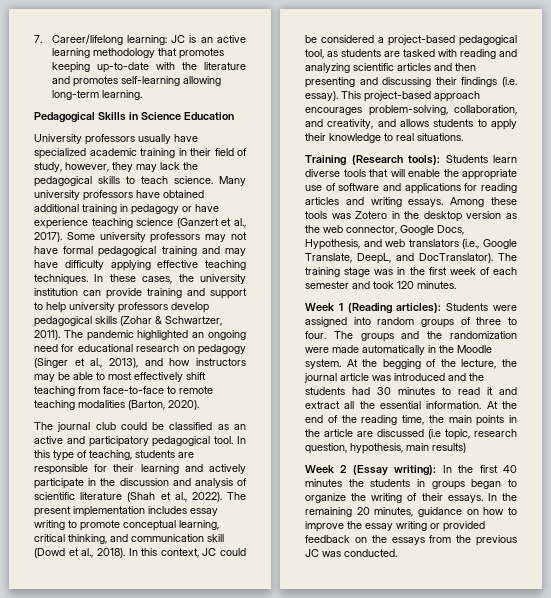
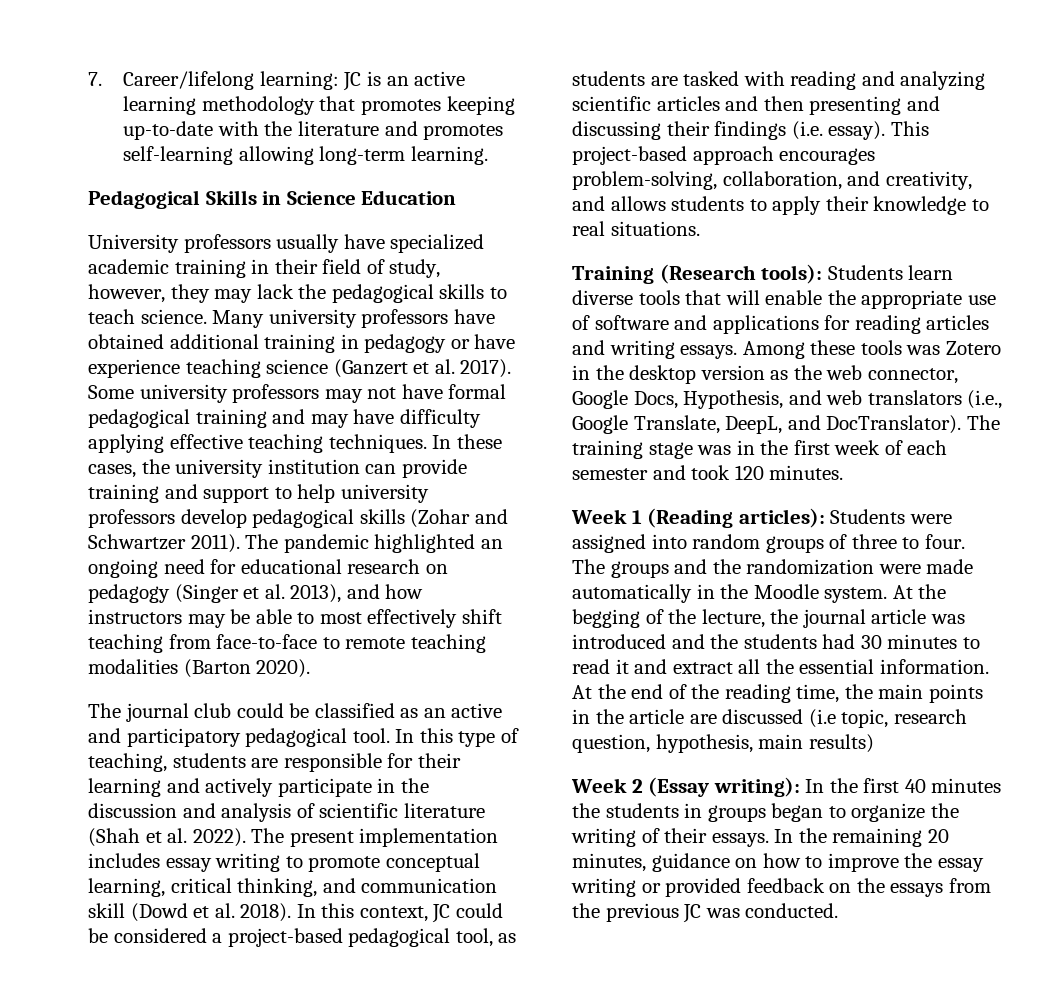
- Many university professors have obtained additional training in pedagogy or have experience teaching science (Ganzert et al., 2017).
+ Many university professors have obtained additional training in pedagogy or have experience teaching science (Ganzert et al. 2017).
- In these cases, the university institution can provide training and support to help university professors develop pedagogical skills (Zohar & Schwartzer, 2011).
+ In these cases, the university institution can provide training and support to help university professors develop pedagogical skills (Zohar and Schwartzer 2011).
- The pandemic highlighted an ongoing need for educational research on pedagogy (Singer et al., 2013), and how instructors may be able to most effectively shift teaching from face-to-face to remote teaching modalities (Barton, 2020).
+ The pandemic highlighted an ongoing need for educational research on pedagogy (Singer et al. 2013), and how instructors may be able to most effectively shift teaching from face-to-face to remote teaching modalities (Barton 2020).
- In this type of teaching, students are responsible for their learning and actively participate in the discussion and analysis of scientific literature (Shah et al., 2022).
+ In this type of teaching, students are responsible for their learning and actively participate in the discussion and analysis of scientific literature (Shah et al. 2022).
- The present implementation includes essay writing to promote conceptual learning, critical thinking, and communication skill (Dowd et al., 2018).
+ The present implementation includes essay writing to promote conceptual learning, critical thinking, and communication skill (Dowd et al. 2018).

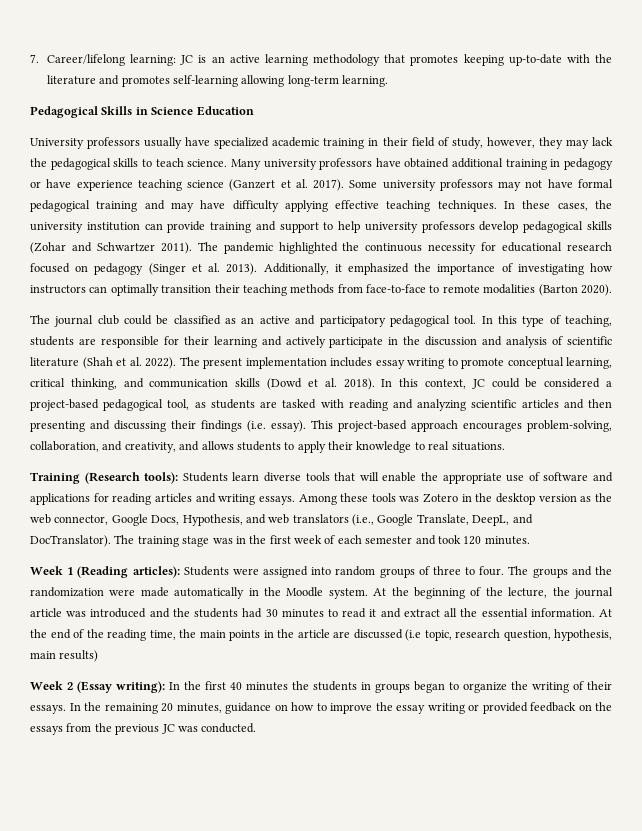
- The pandemic highlighted an ongoing need for educational research on pedagogy (Singer et al. 2013), and how instructors may be able to most effectively shift teaching from face-to-face to remote teaching modalities (Barton 2020).
+ The pandemic highlighted the continuous necessity for educational research focused on pedagogy (Singer et al. 2013). Additionally, it emphasized the importance of investigating how instructors can optimally transition their teaching methods from face-to-face to remote modalities (Barton 2020).
- The present implementation includes essay writing to promote conceptual learning, critical thinking, and communication skill (Dowd et al. 2018).
+ The present implementation includes essay writing to promote conceptual learning, critical thinking, and communication skills (Dowd et al. 2018).
- At the begging of the lecture, the journal article was introduced and the students had 30 minutes to read it and extract all the essential information.
+ At the beginning of the lecture, the journal article was introduced and the students had 30 minutes to read it and extract all the essential information.

